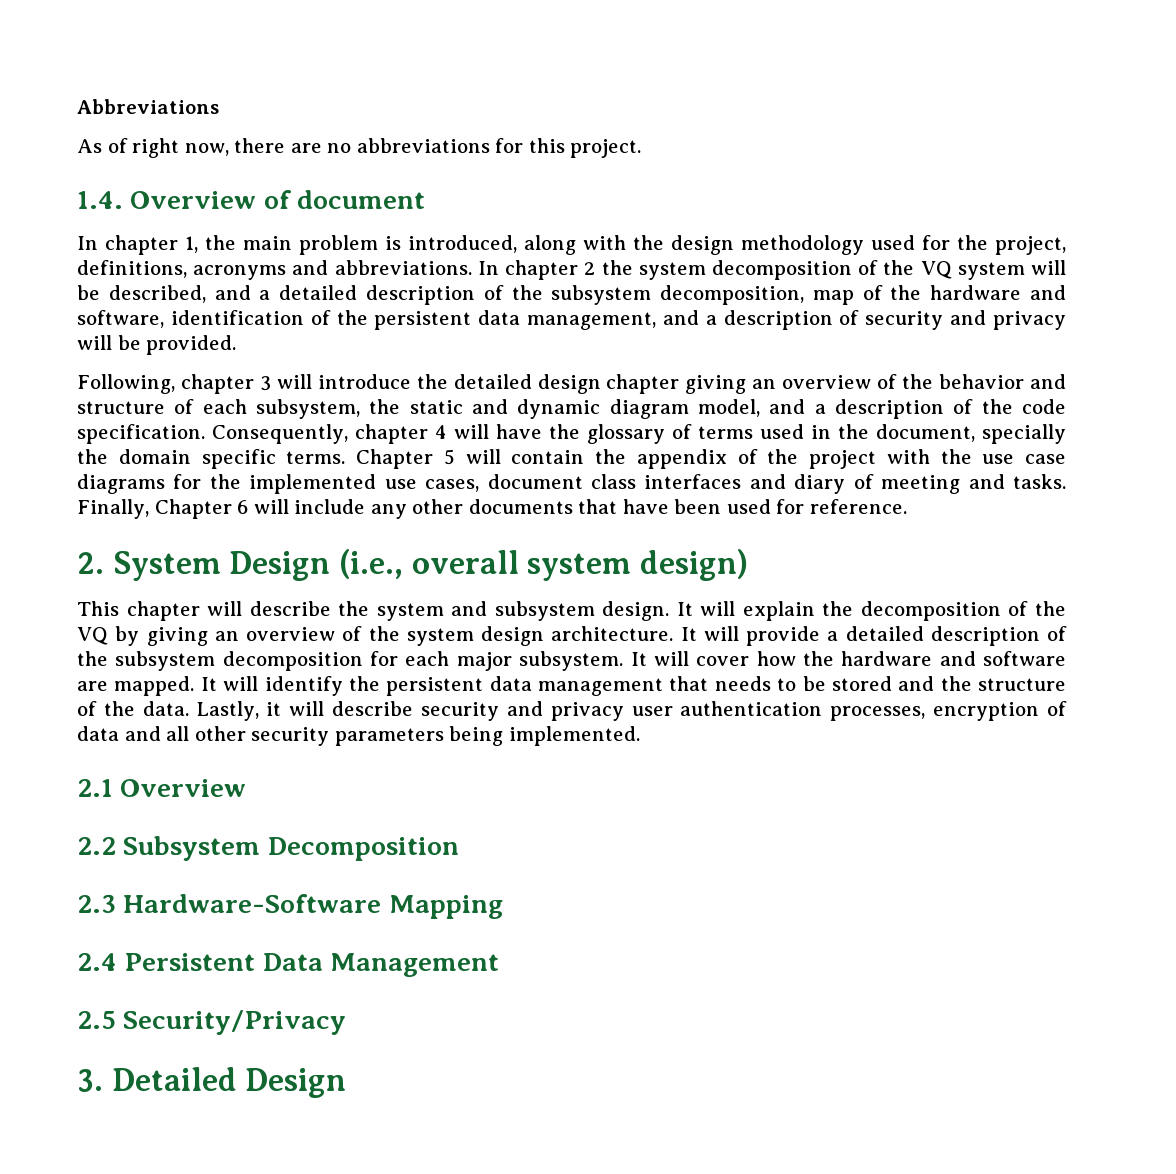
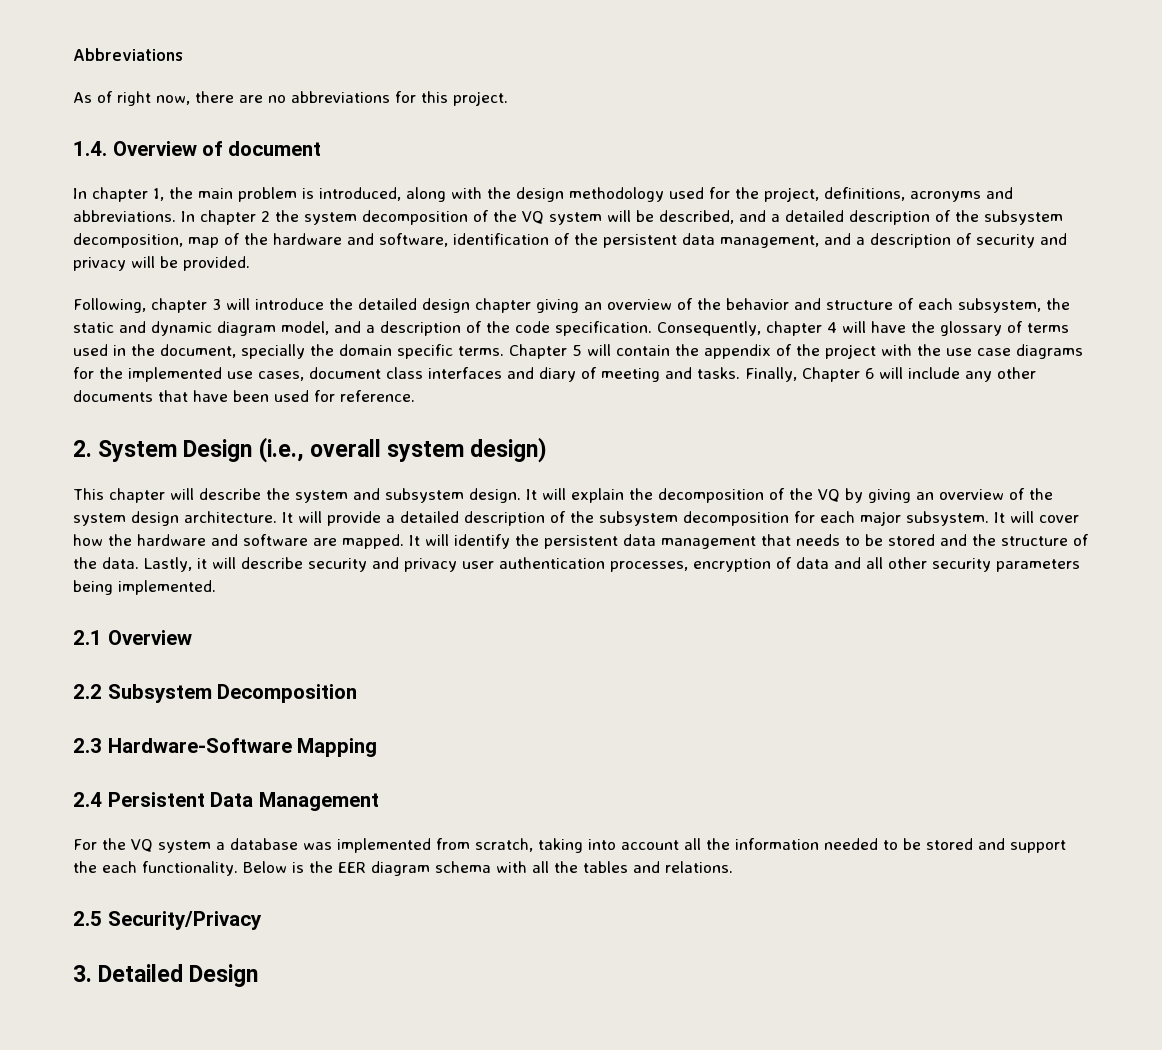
+ For the VQ system a database was implemented from scratch, taking into account all the information needed to be stored and support the each functionality. Below is the EER diagram schema with all the tables and relations.

